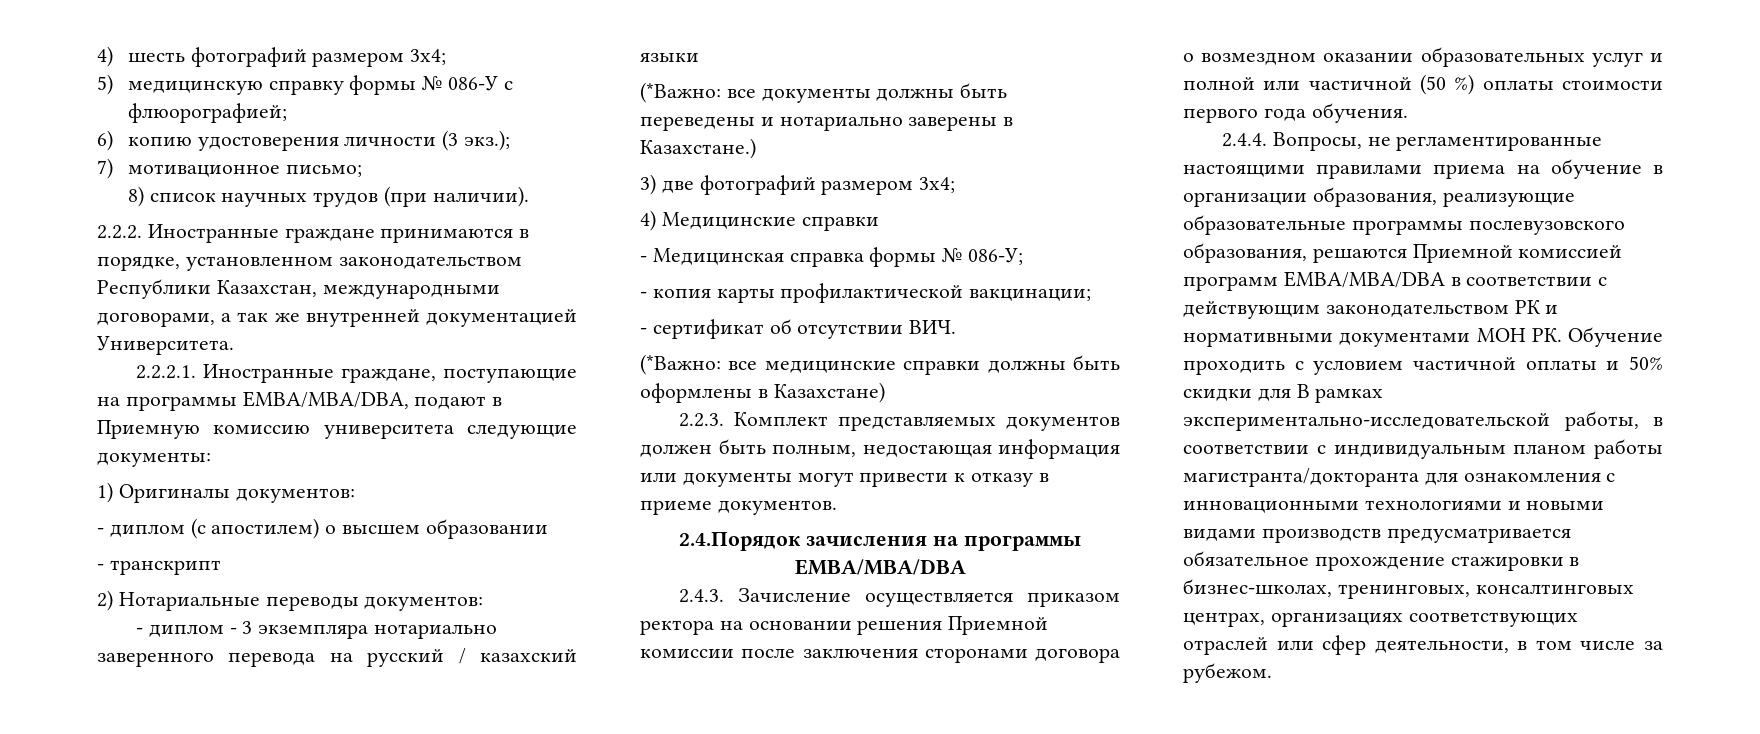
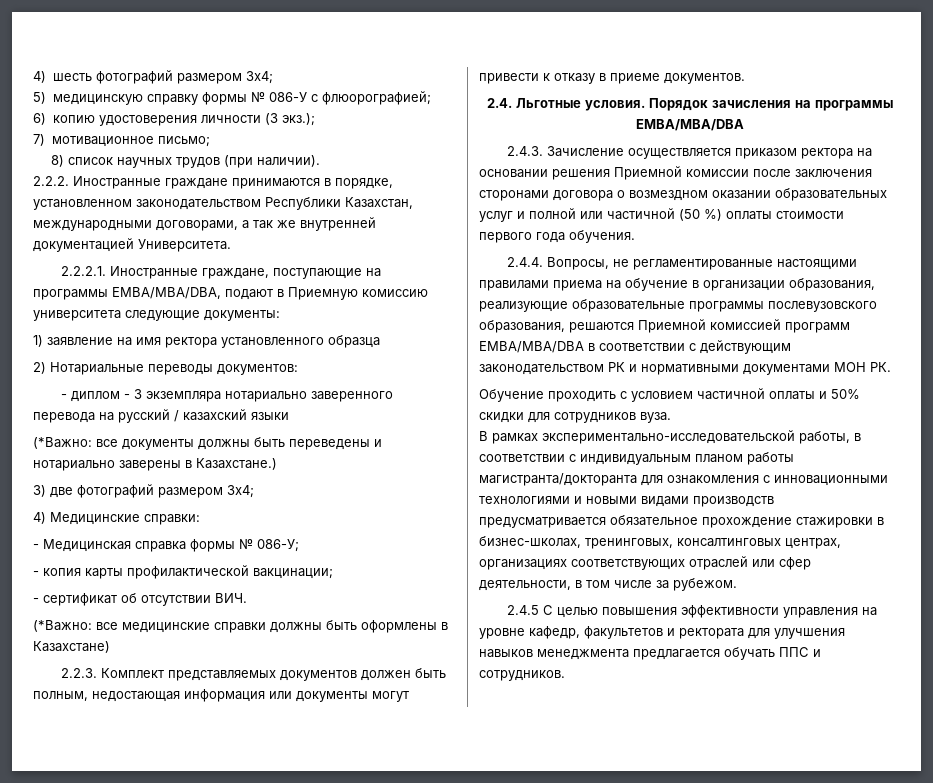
- 1) Оригиналы документов:
- - диплом (с апостилем) о высшем образовании
- - транскрипт
+ 1) заявление на имя ректора установленного образца
- 4) Медицинские справки
+ 4) Медицинские справки:
- 2.4.Порядок зачисления на программы ЕМВА/МВА/DBA
+ 2.4. Льготные условия. Порядок зачисления на программы ЕМВА/МВА/DBA
- 2.4.4. Вопросы, не регламентированные настоящими правилами приема на обучение в организации образования, реализующие образовательные программы послевузовского образования, решаются Приемной комиссией программ ЕМВА/МВА/DBA в соответствии с действующим законодательством РК и нормативными документами МОН РК. Обучение проходить с условием частичной оплаты и 50% скидки для В рамках экспериментально-исследовательской работы, в соответствии с индивидуальным планом работы магистранта/докторанта для ознакомления с инновационными технологиями и новыми видами производств предусматривается обязательное прохождение стажировки в бизнес-школах, тренинговых, консалтинговых центрах, организациях соответствующих отраслей или сфер деятельности, в том числе за рубежом.
+ 2.4.4. Вопросы, не регламентированные настоящими правилами приема на обучение в организации образования, реализующие образовательные программы послевузовского образования, решаются Приемной комиссией программ ЕМВА/МВА/DBA в соответствии с действующим законодательством РК и нормативными документами МОН РК.
+ Обучение проходить с условием частичной оплаты и 50% скидки для сотрудников вуза.
+ В рамках экспериментально-исследовательской работы, в соответствии с индивидуальным планом работы магистранта/докторанта для ознакомления с инновационными технологиями и новыми видами производств предусматривается обязательное прохождение стажировки в бизнес-школах, тренинговых, консалтинговых центрах, организациях соответствующих отраслей или сфер деятельности, в том числе за рубежом.
+ 2.4.5 С целью повышения эффективности управления на уровне кафедр, факультетов и ректората для улучшения навыков менеджмента предлагается обучать ППС и сотрудников.

